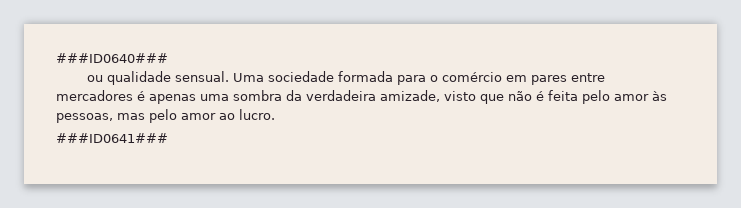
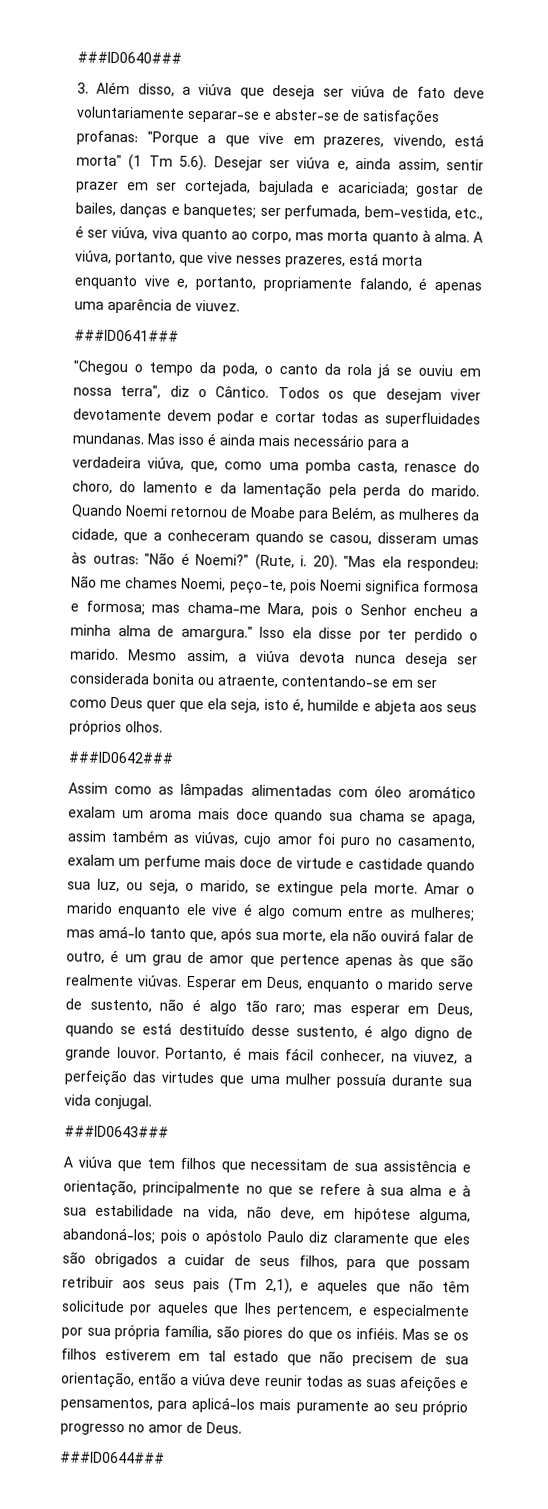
- ou qualidade sensual. Uma sociedade formada para o comércio em pares entre mercadores é apenas uma sombra da verdadeira amizade, visto que não é feita pelo amor às pessoas, mas pelo amor ao lucro.
+ 3. Além disso, a viúva que deseja ser viúva de fato deve voluntariamente separar-se e abster-se de satisfações profanas: "Porque a que vive em prazeres, vivendo, está morta" (1 Tm 5.6). Desejar ser viúva e, ainda assim, sentir prazer em ser cortejada, bajulada e acariciada; gostar de bailes, danças e banquetes; ser perfumada, bem-vestida, etc., é ser viúva, viva quanto ao corpo, mas morta quanto à alma. A viúva, portanto, que vive nesses prazeres, está morta enquanto vive e, portanto, propriamente falando, é apenas uma aparência de viuvez.
  ###ID0641###
+ "Chegou o tempo da poda, o canto da rola já se ouviu em nossa terra", diz o Cântico. Todos os que desejam viver devotamente devem podar e cortar todas as superfluidades mundanas. Mas isso é ainda mais necessário para a verdadeira viúva, que, como uma pomba casta, renasce do choro, do lamento e da lamentação pela perda do marido. Quando Noemi retornou de Moabe para Belém, as mulheres da cidade, que a conheceram quando se casou, disseram umas às outras: "Não é Noemi?" (Rute, i. 20). "Mas ela respondeu: Não me chames Noemi, peço-te, pois Noemi significa formosa e formosa; mas chama-me Mara, pois o Senhor encheu a minha alma de amargura." Isso ela disse por ter perdido o marido. Mesmo assim, a viúva devota nunca deseja ser considerada bonita ou atraente, contentando-se em ser como Deus quer que ela seja, isto é, humilde e abjeta aos seus próprios olhos.
+ ###ID0642###
+ Assim como as lâmpadas alimentadas com óleo aromático exalam um aroma mais doce quando sua chama se apaga, assim também as viúvas, cujo amor foi puro no casamento, exalam um perfume mais doce de virtude e castidade quando sua luz, ou seja, o marido, se extingue pela morte. Amar o marido enquanto ele vive é algo comum entre as mulheres; mas amá-lo tanto que, após sua morte, ela não ouvirá falar de outro, é um grau de amor que pertence apenas às que são realmente viúvas. Esperar em Deus, enquanto o marido serve de sustento, não é algo tão raro; mas esperar em Deus, quando se está destituído desse sustento, é algo digno de grande louvor. Portanto, é mais fácil conhecer, na viuvez, a perfeição das virtudes que uma mulher possuía durante sua vida conjugal.
+ ###ID0643###
+ A viúva que tem filhos que necessitam de sua assistência e orientação, principalmente no que se refere à sua alma e à sua estabilidade na vida, não deve, em hipótese alguma, abandoná-los; pois o apóstolo Paulo diz claramente que eles são obrigados a cuidar de seus filhos, para que possam retribuir aos seus pais (Tm 2,1), e aqueles que não têm solicitude por aqueles que lhes pertencem, e especialmente por sua própria família, são piores do que os infiéis. Mas se os filhos estiverem em tal estado que não precisem de sua orientação, então a viúva deve reunir todas as suas afeições e pensamentos, para aplicá-los mais puramente ao seu próprio progresso no amor de Deus.
+ ###ID0644###

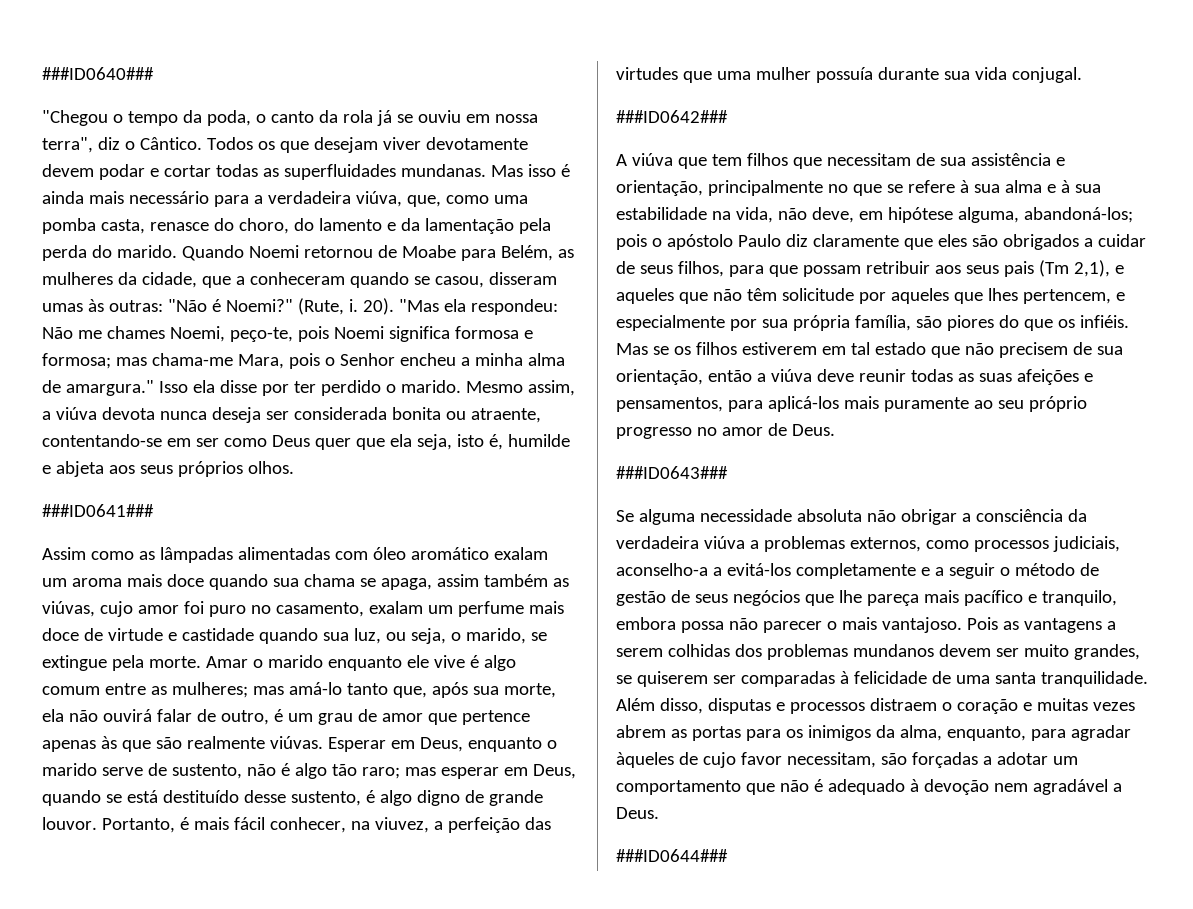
- 3. Além disso, a viúva que deseja ser viúva de fato deve voluntariamente separar-se e abster-se de satisfações profanas: "Porque a que vive em prazeres, vivendo, está morta" (1 Tm 5.6). Desejar ser viúva e, ainda assim, sentir prazer em ser cortejada, bajulada e acariciada; gostar de bailes, danças e banquetes; ser perfumada, bem-vestida, etc., é ser viúva, viva quanto ao corpo, mas morta quanto à alma. A viúva, portanto, que vive nesses prazeres, está morta enquanto vive e, portanto, propriamente falando, é apenas uma aparência de viuvez.
- ###ID0641###
- ###ID0642###
+ ###ID0641###
- ###ID0643###
+ ###ID0642###
+ ###ID0643###
+ Se alguma necessidade absoluta não obrigar a consciência da verdadeira viúva a problemas externos, como processos judiciais, aconselho-a a evitá-los completamente e a seguir o método de gestão de seus negócios que lhe pareça mais pacífico e tranquilo, embora possa não parecer o mais vantajoso. Pois as vantagens a serem colhidas dos problemas mundanos devem ser muito grandes, se quiserem ser comparadas à felicidade de uma santa tranquilidade. Além disso, disputas e processos distraem o coração e muitas vezes abrem as portas para os inimigos da alma, enquanto, para agradar àqueles de cujo favor necessitam, são forçadas a adotar um comportamento que não é adequado à devoção nem agradável a Deus.

